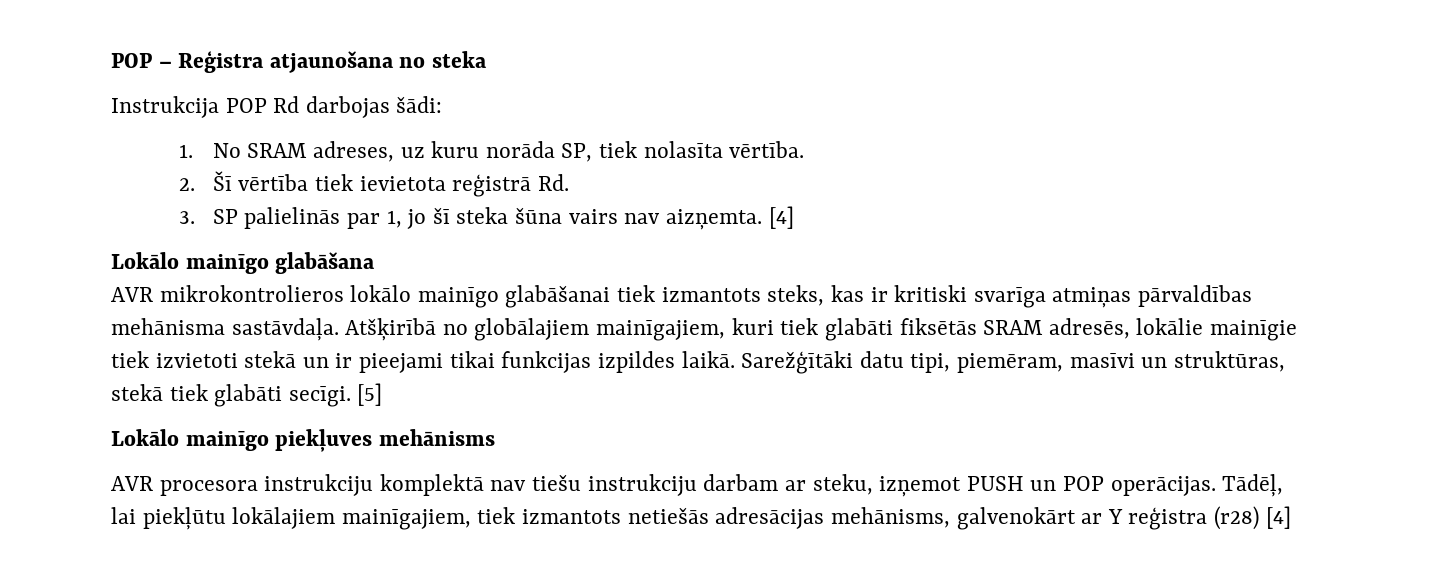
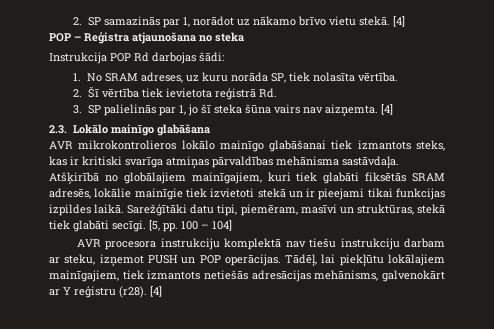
+ 2. SP samazinās par 1, norādot uz nākamo brīvo vietu stekā. [4]
- Lokālo mainīgo glabāšana
+ 2.3. Lokālo mainīgo glabāšana
- [5]
- Lokālo mainīgo piekļuves mehānisms
+ [5, pp. 100 – 104]
- Tādēļ, lai piekļūtu lokālajiem mainīgajiem, tiek izmantots netiešās adresācijas mehānisms, galvenokārt ar Y reģistra (r28) [4]
+ Tādēļ, lai piekļūtu lokālajiem mainīgajiem, tiek izmantots netiešās adresācijas mehānisms, galvenokārt ar Y reģistru (r28). [4]

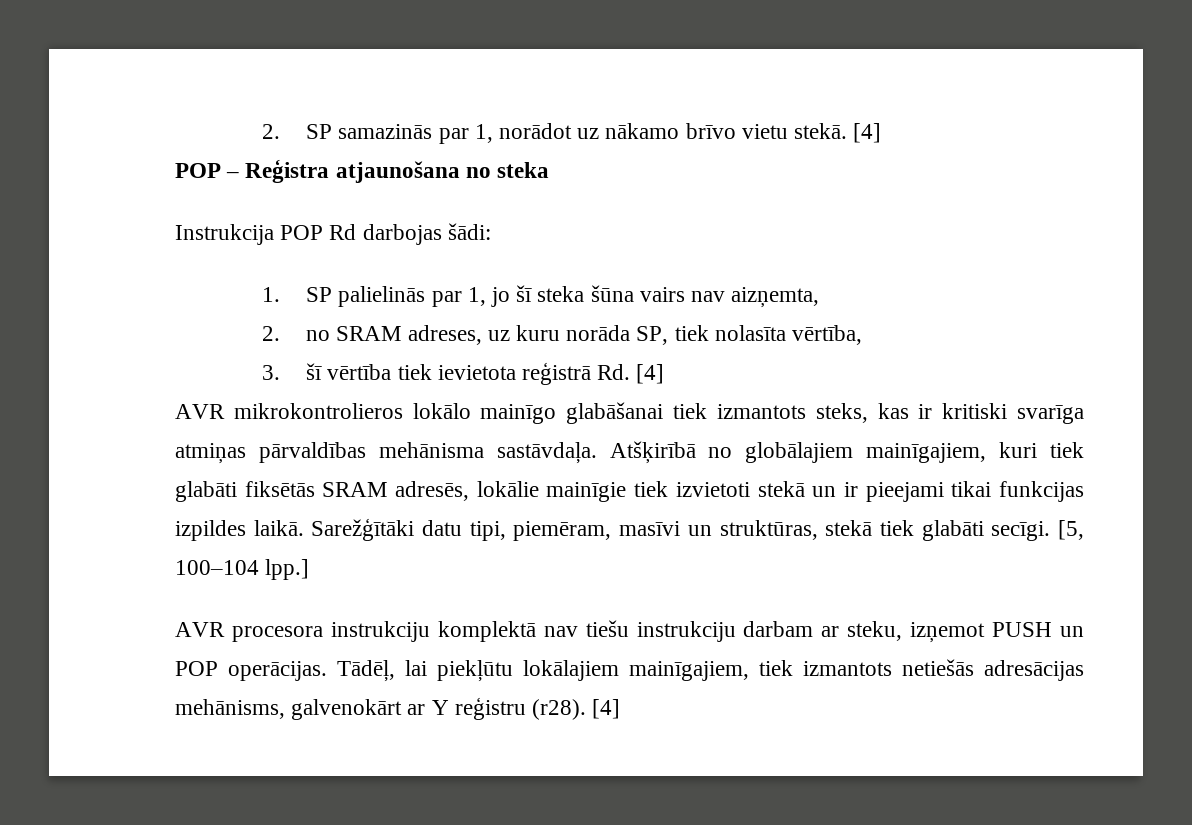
- 1. No SRAM adreses, uz kuru norāda SP, tiek nolasīta vērtība.
- 2. Šī vērtība tiek ievietota reģistrā Rd.
- 3. SP palielinās par 1, jo šī steka šūna vairs nav aizņemta. [4]
- 2.3. Lokālo mainīgo glabāšana
+ 1. SP palielinās par 1, jo šī steka šūna vairs nav aizņemta,
+ 2. no SRAM adreses, uz kuru norāda SP, tiek nolasīta vērtība,
+ 3. šī vērtība tiek ievietota reģistrā Rd. [4]
- [5, pp. 100 – 104]
+ [5, 100–104 lpp.]

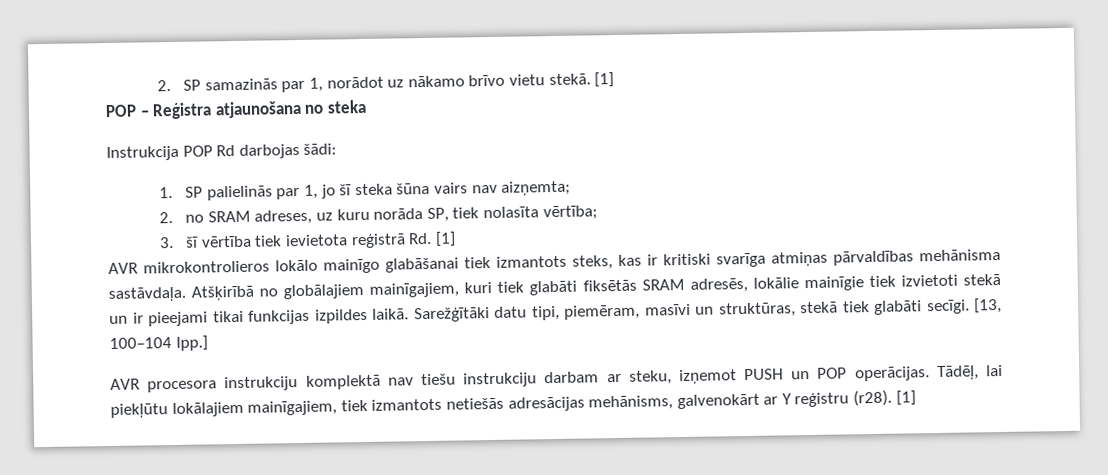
- 2. SP samazinās par 1, norādot uz nākamo brīvo vietu stekā. [4]
+ 2. SP samazinās par 1, norādot uz nākamo brīvo vietu stekā. [1]
- 1. SP palielinās par 1, jo šī steka šūna vairs nav aizņemta,
+ 1. SP palielinās par 1, jo šī steka šūna vairs nav aizņemta;
- 2. no SRAM adreses, uz kuru norāda SP, tiek nolasīta vērtība,
+ 2. no SRAM adreses, uz kuru norāda SP, tiek nolasīta vērtība;
- 3. šī vērtība tiek ievietota reģistrā Rd. [4]
+ 3. šī vērtība tiek ievietota reģistrā Rd. [1]
- [5, 100–104 lpp.]
+ [13, 100–104 lpp.]
- Tādēļ, lai piekļūtu lokālajiem mainīgajiem, tiek izmantots netiešās adresācijas mehānisms, galvenokārt ar Y reģistru (r28). [4]
+ Tādēļ, lai piekļūtu lokālajiem mainīgajiem, tiek izmantots netiešās adresācijas mehānisms, galvenokārt ar Y reģistru (r28). [1]

